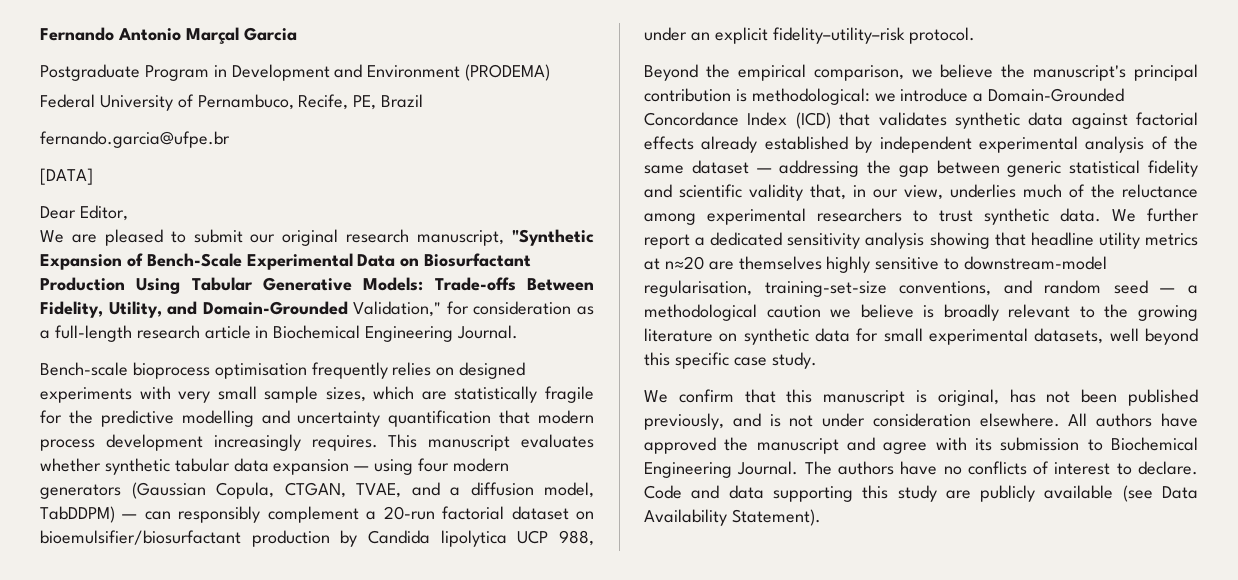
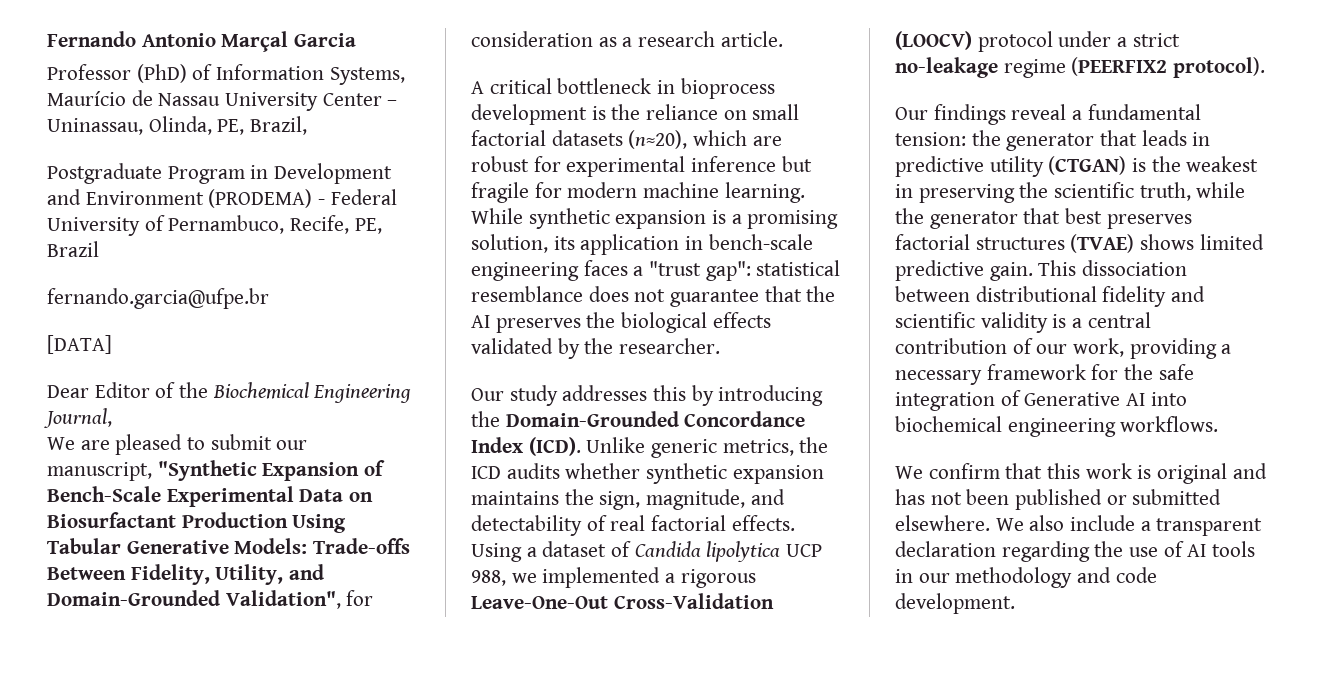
+ Professor (PhD) of Information Systems, Maurício de Nassau University Center – Uninassau, Olinda, PE, Brazil,
- Postgraduate Program in Development and Environment (PRODEMA)
- Federal University of Pernambuco, Recife, PE, Brazil
+ Postgraduate Program in Development and Environment (PRODEMA) - Federal University of Pernambuco, Recife, PE, Brazil
- Dear Editor,
+ Dear Editor of the Biochemical Engineering Journal,
- We are pleased to submit our original research manuscript, "Synthetic Expansion of Bench-Scale Experimental Data on Biosurfactant Production Using Tabular Generative Models: Trade-offs Between Fidelity, Utility, and Domain-Grounded Validation," for consideration as a full-length research article in Biochemical Engineering Journal.
- Bench-scale bioprocess optimisation frequently relies on designed experiments with very small sample sizes, which are statistically fragile for the predictive modelling and uncertainty quantification that modern process development increasingly requires. This manuscript evaluates whether synthetic tabular data expansion — using four modern generators (Gaussian Copula, CTGAN, TVAE, and a diffusion model, TabDDPM) — can responsibly complement a 20-run factorial dataset on bioemulsifier/biosurfactant production by Candida lipolytica UCP 988, under an explicit fidelity–utility–risk protocol.
- Beyond the empirical comparison, we believe the manuscript's principal contribution is methodological: we introduce a Domain-Grounded Concordance Index (ICD) that validates synthetic data against factorial effects already established by independent experimental analysis of the same dataset — addressing the gap between generic statistical fidelity and scientific validity that, in our view, underlies much of the reluctance among experimental researchers to trust synthetic data. We further report a dedicated sensitivity analysis showing that headline utility metrics at n≈20 are themselves highly sensitive to downstream-model regularisation, training-set-size conventions, and random seed — a methodological caution we believe is broadly relevant to the growing literature on synthetic data for small experimental datasets, well beyond this specific case study.
- We confirm that this manuscript is original, has not been published previously, and is not under consideration elsewhere. All authors have approved the manuscript and agree with its submission to Biochemical Engineering Journal. The authors have no conflicts of interest to declare. Code and data supporting this study are publicly available (see Data Availability Statement).
+ We are pleased to submit our manuscript, "Synthetic Expansion of Bench-Scale Experimental Data on Biosurfactant Production Using Tabular Generative Models: Trade-offs Between Fidelity, Utility, and Domain-Grounded Validation", for consideration as a research article.
+ A critical bottleneck in bioprocess development is the reliance on small factorial datasets (n≈20), which are robust for experimental inference but fragile for modern machine learning. While synthetic expansion is a promising solution, its application in bench-scale engineering faces a "trust gap": statistical resemblance does not guarantee that the AI preserves the biological effects validated by the researcher.
+ Our study addresses this by introducing the Domain-Grounded Concordance Index (ICD). Unlike generic metrics, the ICD audits whether synthetic expansion maintains the sign, magnitude, and detectability of real factorial effects. Using a dataset of Candida lipolytica UCP 988, we implemented a rigorous Leave-One-Out Cross-Validation (LOOCV) protocol under a strict no-leakage regime (PEERFIX2 protocol).
+ Our findings reveal a fundamental tension: the generator that leads in predictive utility (CTGAN) is the weakest in preserving the scientific truth, while the generator that best preserves factorial structures (TVAE) shows limited predictive gain. This dissociation between distributional fidelity and scientific validity is a central contribution of our work, providing a necessary framework for the safe integration of Generative AI into biochemical engineering workflows.
+ We confirm that this work is original and has not been published or submitted elsewhere. We also include a transparent declaration regarding the use of AI tools in our methodology and code development.

